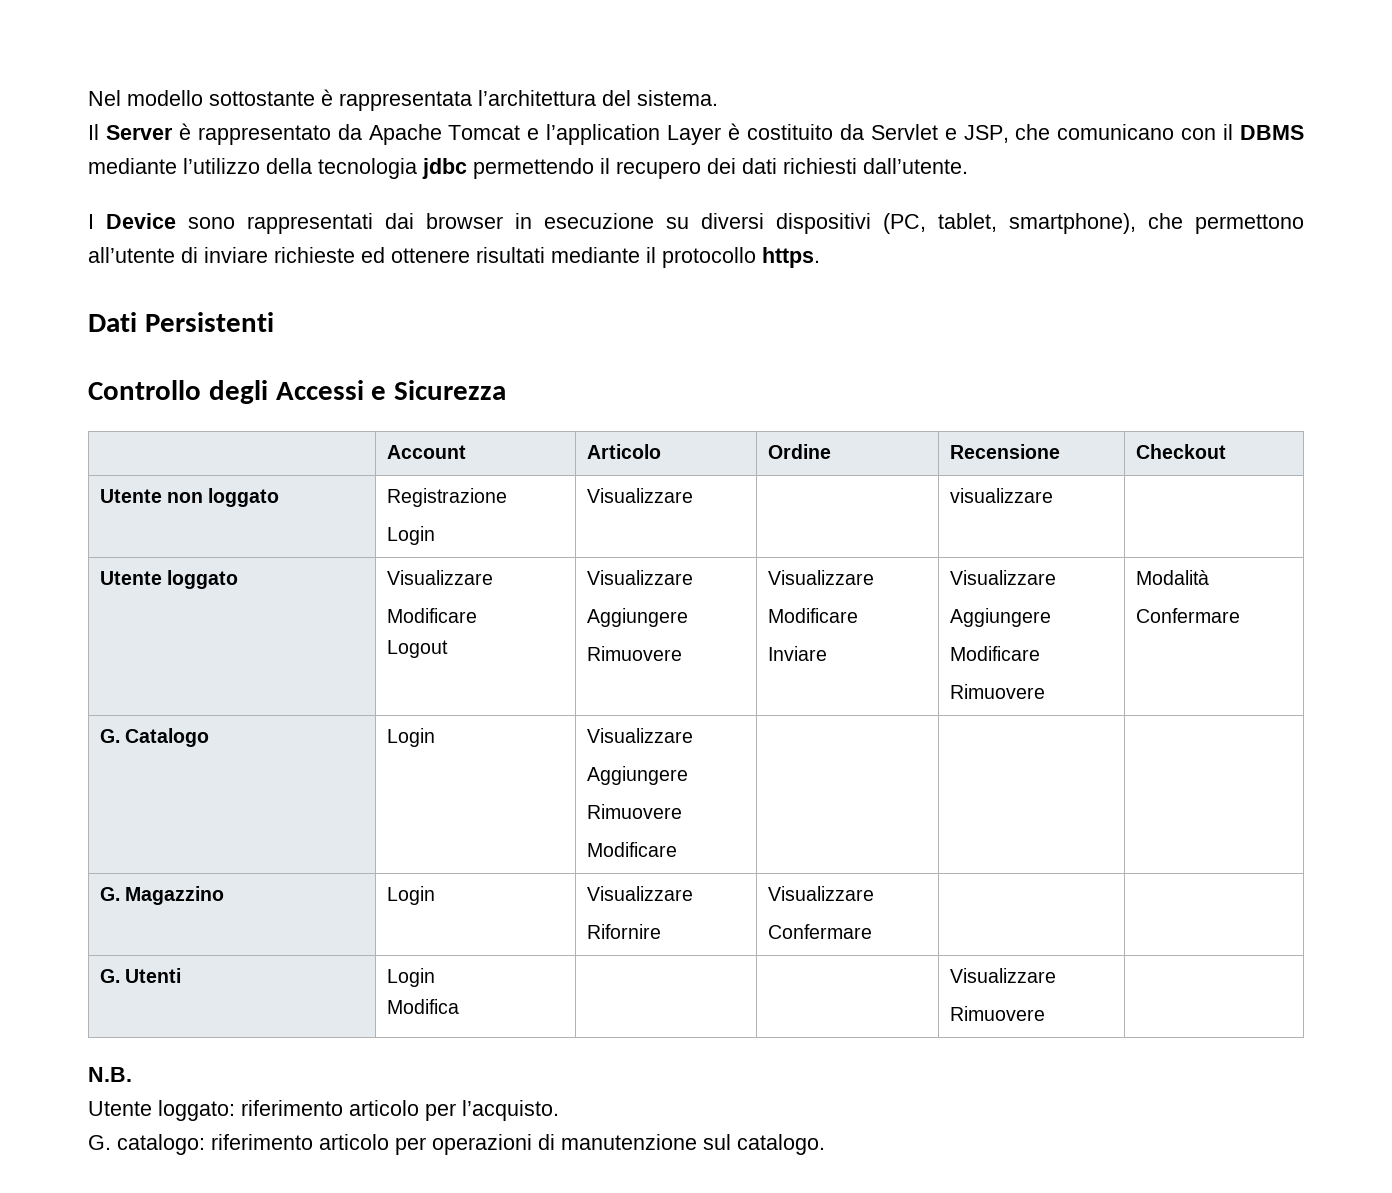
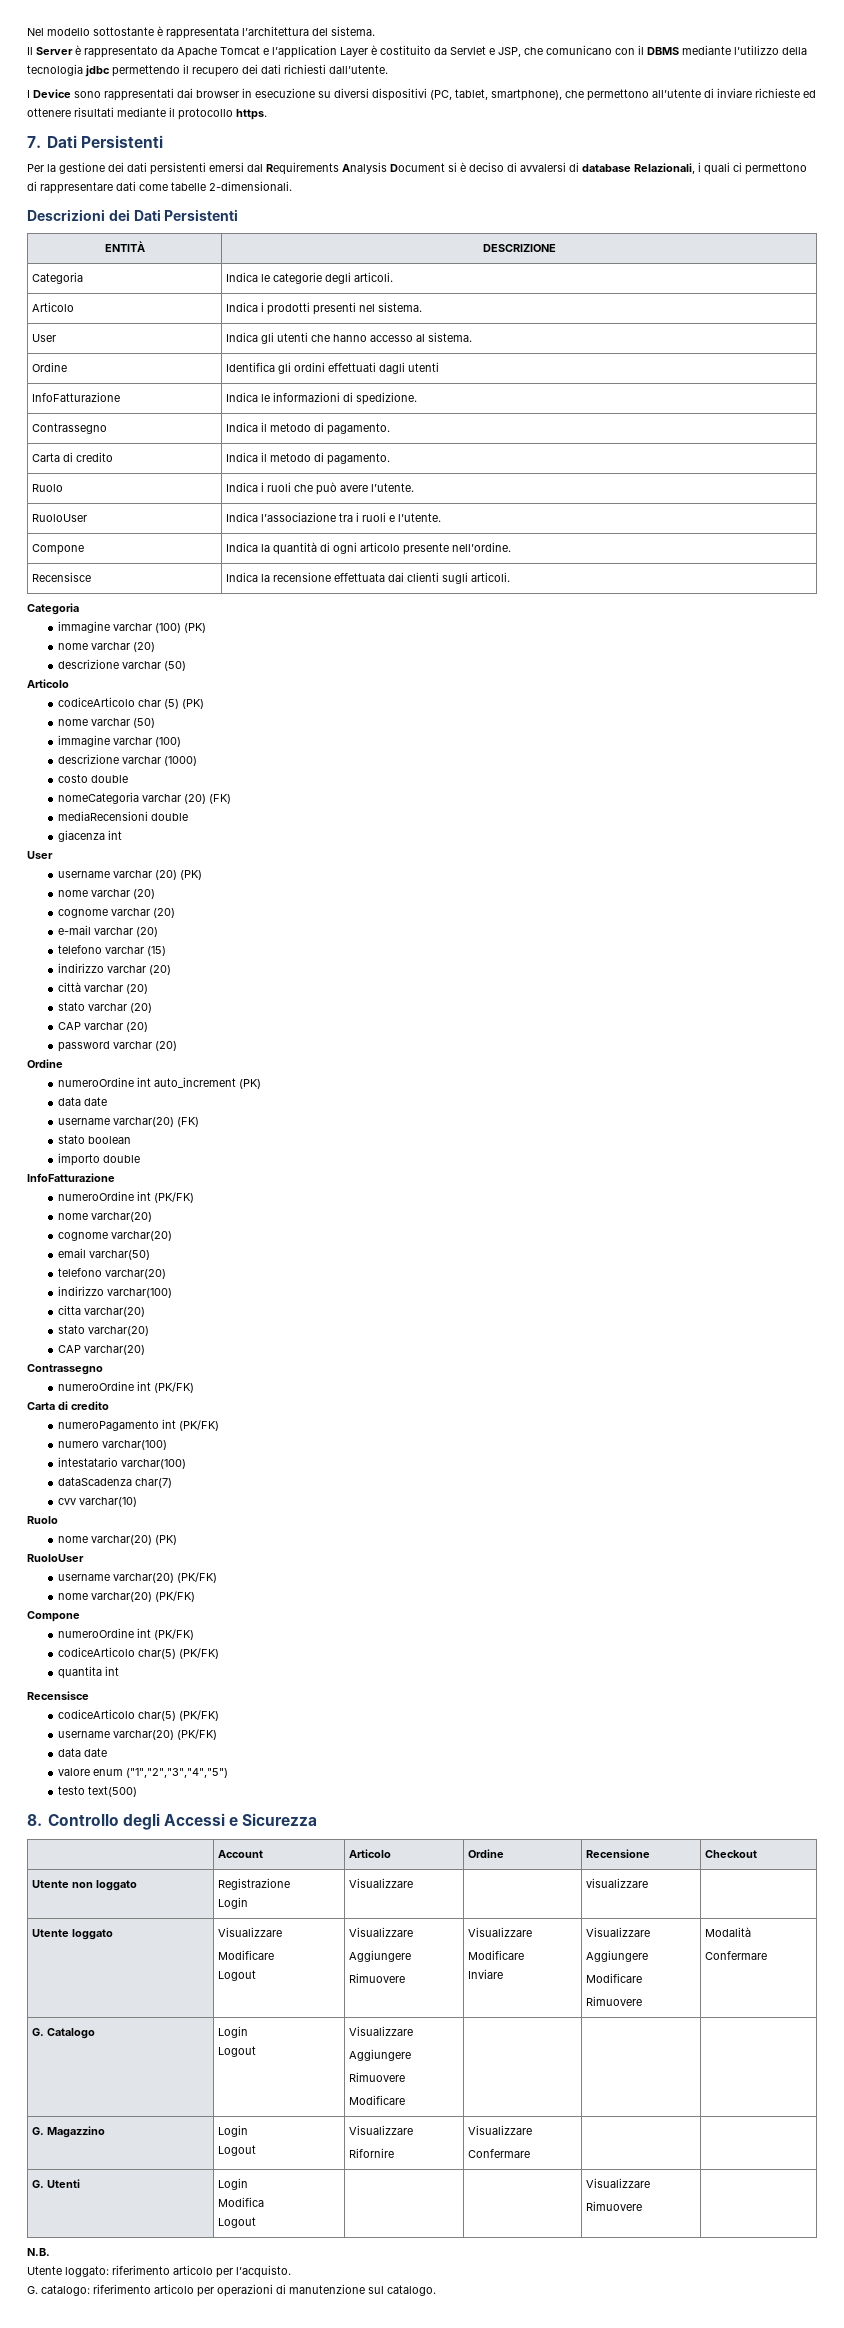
- Dati Persistenti
- Controllo degli Accessi e Sicurezza
+ 7. Dati Persistenti
+ Per la gestione dei dati persistenti emersi dal Requirements Analysis Document si è deciso di avvalersi di database Relazionali, i quali ci permettono di rappresentare dati come tabelle 2-dimensionali.
+ Descrizioni dei Dati Persistenti
+ ENTITÀ | DESCRIZIONE
+ Categoria | Indica le categorie degli articoli.
+ Articolo | Indica i prodotti presenti nel sistema.
+ User | Indica gli utenti che hanno accesso al sistema.
+ Ordine | Identifica gli ordini effettuati dagli utenti
+ InfoFatturazione | Indica le informazioni di spedizione.
+ Contrassegno | Indica il metodo di pagamento.
+ Carta di credito | Indica il metodo di pagamento.
+ Ruolo | Indica i ruoli che può avere l’utente.
+ RuoloUser | Indica l’associazione tra i ruoli e l’utente.
+ Compone | Indica la quantità di ogni articolo presente nell’ordine.
+ Recensisce | Indica la recensione effettuata dai clienti sugli articoli.
+ Categoria
+ immagine varchar (100) (PK)
+ nome varchar (20)
+ descrizione varchar (50)
+ Articolo
+ codiceArticolo char (5) (PK)
+ nome varchar (50)
+ immagine varchar (100)
+ descrizione varchar (1000)
+ costo double
+ nomeCategoria varchar (20) (FK)
+ mediaRecensioni double
+ giacenza int
+ User
+ username varchar (20) (PK)
+ nome varchar (20)
+ cognome varchar (20)
+ e-mail varchar (20)
+ telefono varchar (15)
+ indirizzo varchar (20)
+ città varchar (20)
+ stato varchar (20)
+ CAP varchar (20)
+ password varchar (20)
+ Ordine
+ numeroOrdine int auto_increment (PK)
+ data date
+ username varchar(20) (FK)
+ stato boolean
+ importo double
+ InfoFatturazione
+ numeroOrdine int (PK/FK)
+ nome varchar(20)
+ cognome varchar(20)
+ email varchar(50)
+ telefono varchar(20)
+ indirizzo varchar(100)
+ citta varchar(20)
+ stato varchar(20)
+ CAP varchar(20)
+ Contrassegno
+ numeroOrdine int (PK/FK)
+ Carta di credito
+ numeroPagamento int (PK/FK)
+ numero varchar(100)
+ intestatario varchar(100)
+ dataScadenza char(7)
+ cvv varchar(10)
+ Ruolo
+ nome varchar(20) (PK)
+ RuoloUser
+ username varchar(20) (PK/FK)
+ nome varchar(20) (PK/FK)
+ Compone
+ numeroOrdine int (PK/FK)
+ codiceArticolo char(5) (PK/FK)
+ quantita int
+ Recensisce
+ codiceArticolo char(5) (PK/FK)
+ username varchar(20) (PK/FK)
+ data date
+ valore enum ("1","2","3","4","5")
+ testo text(500)
+ 8. Controllo degli Accessi e Sicurezza
- G. Catalogo | Login | Visualizzare
+ G. Catalogo | Login
+ Logout | Visualizzare
- G. Magazzino | Login | Visualizzare
+ G. Magazzino | Login
+ Logout | Visualizzare
  G. Utenti | Login
- Modifica | | | Visualizzare
+ Modifica
+ Logout | | | Visualizzare

